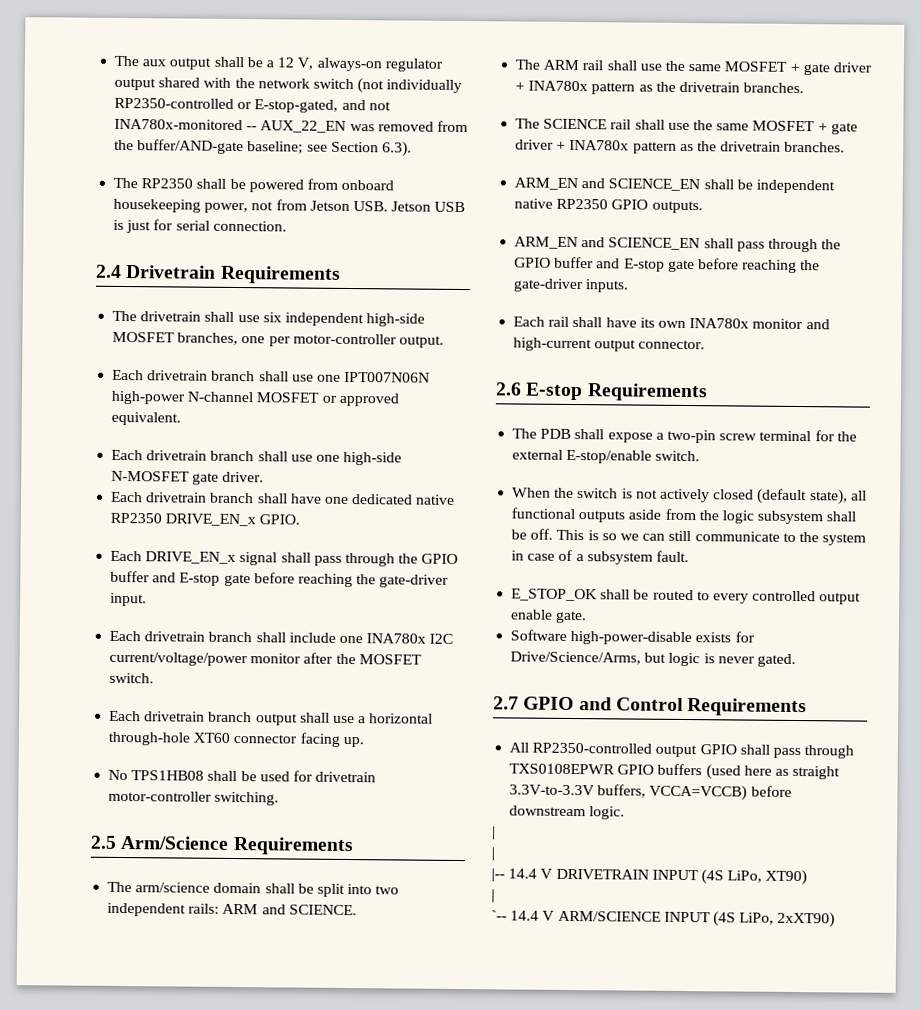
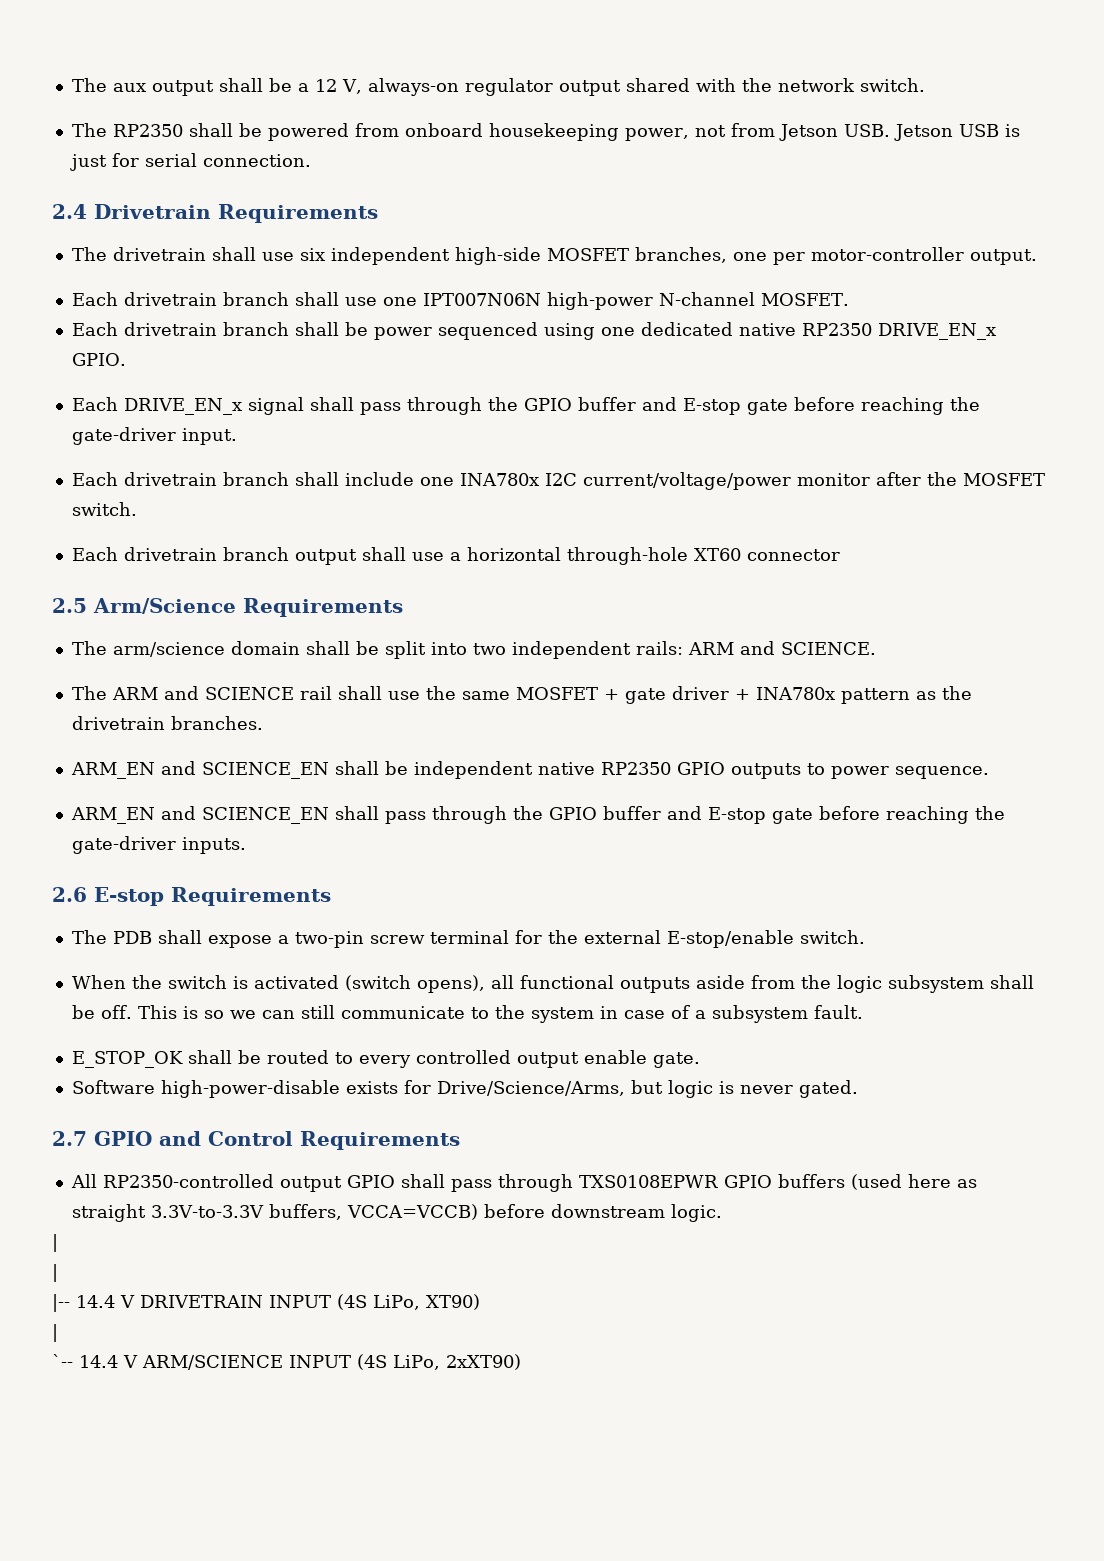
- The aux output shall be a 12 V, always-on regulator output shared with the network switch (not individually RP2350-controlled or E-stop-gated, and not INA780x-monitored -- AUX_22_EN was removed from the buffer/AND-gate baseline; see Section 6.3).
+ The aux output shall be a 12 V, always-on regulator output shared with the network switch.
- Each drivetrain branch shall use one IPT007N06N high-power N-channel MOSFET or approved equivalent.
- Each drivetrain branch shall use one high-side N-MOSFET gate driver.
- Each drivetrain branch shall have one dedicated native RP2350 DRIVE_EN_x GPIO.
+ Each drivetrain branch shall use one IPT007N06N high-power N-channel MOSFET.
+ Each drivetrain branch shall be power sequenced using one dedicated native RP2350 DRIVE_EN_x GPIO.
- Each drivetrain branch output shall use a horizontal through-hole XT60 connector facing up.
- No TPS1HB08 shall be used for drivetrain motor-controller switching.
+ Each drivetrain branch output shall use a horizontal through-hole XT60 connector
- The ARM rail shall use the same MOSFET + gate driver + INA780x pattern as the drivetrain branches.
- The SCIENCE rail shall use the same MOSFET + gate driver + INA780x pattern as the drivetrain branches.
+ The ARM and SCIENCE rail shall use the same MOSFET + gate driver + INA780x pattern as the drivetrain branches.
- ARM_EN and SCIENCE_EN shall be independent native RP2350 GPIO outputs.
+ ARM_EN and SCIENCE_EN shall be independent native RP2350 GPIO outputs to power sequence.
- Each rail shall have its own INA780x monitor and high-current output connector.
- When the switch is not actively closed (default state), all functional outputs aside from the logic subsystem shall be off.
+ When the switch is activated (switch opens), all functional outputs aside from the logic subsystem shall be off.

